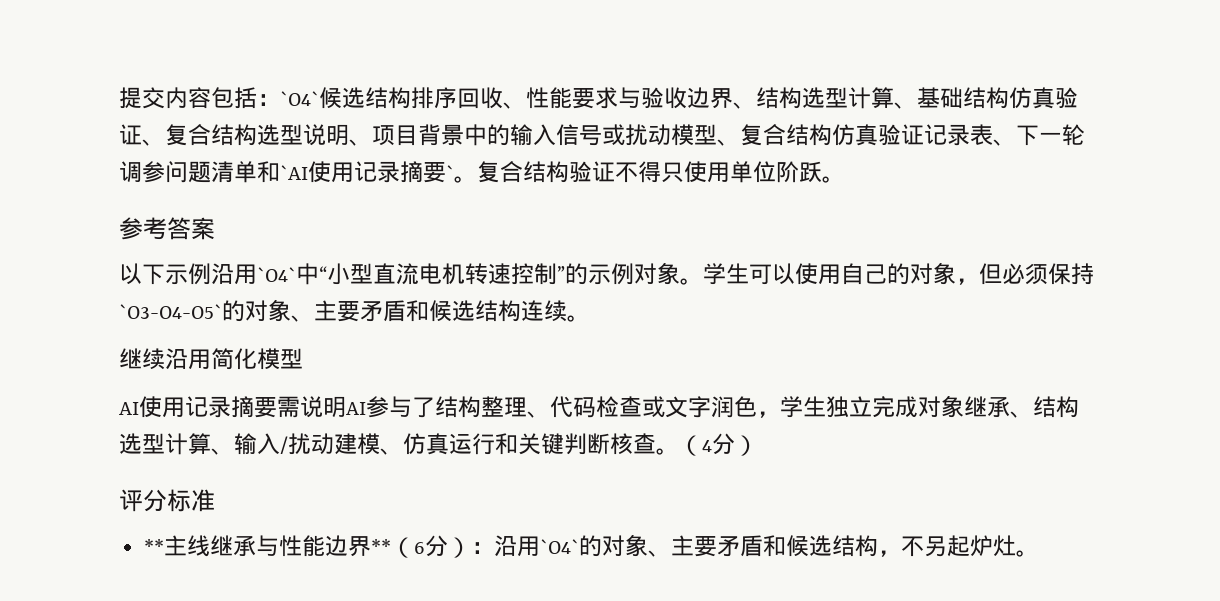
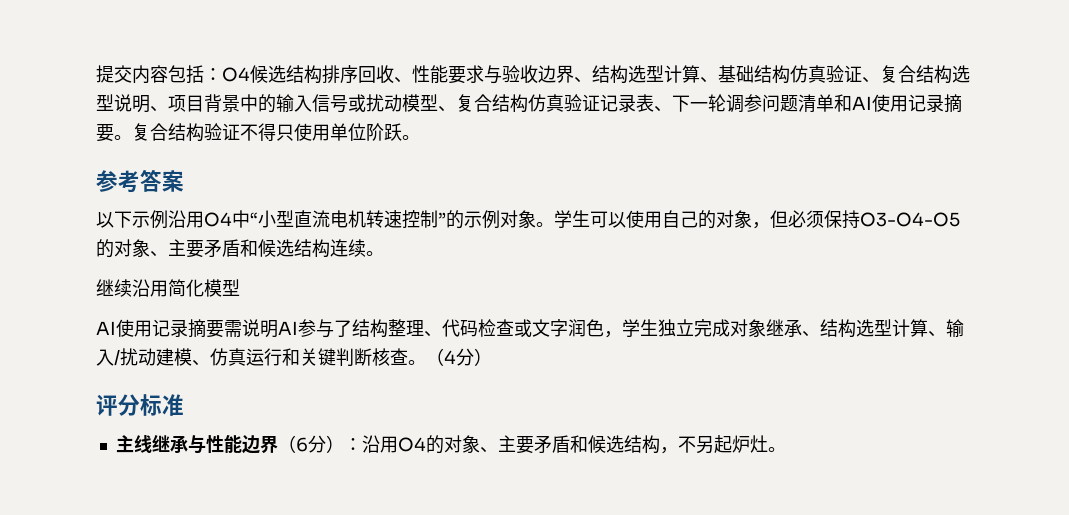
- 提交内容包括：`O4`候选结构排序回收、性能要求与验收边界、结构选型计算、基础结构仿真验证、复合结构选型说明、项目背景中的输入信号或扰动模型、复合结构仿真验证记录表、下一轮调参问题清单和`AI使用记录摘要`。
+ 提交内容包括：O4候选结构排序回收、性能要求与验收边界、结构选型计算、基础结构仿真验证、复合结构选型说明、项目背景中的输入信号或扰动模型、复合结构仿真验证记录表、下一轮调参问题清单和AI使用记录摘要。
- 以下示例沿用`O4`中“小型直流电机转速控制”的示例对象。
+ 以下示例沿用O4中“小型直流电机转速控制”的示例对象。
- 学生可以使用自己的对象，但必须保持`O3-O4-O5`的对象、主要矛盾和候选结构连续。
+ 学生可以使用自己的对象，但必须保持O3-O4-O5的对象、主要矛盾和候选结构连续。
- **主线继承与性能边界**（6分）：沿用`O4`的对象、主要矛盾和候选结构，不另起炉灶。
+ 主线继承与性能边界（6分）：沿用O4的对象、主要矛盾和候选结构，不另起炉灶。

